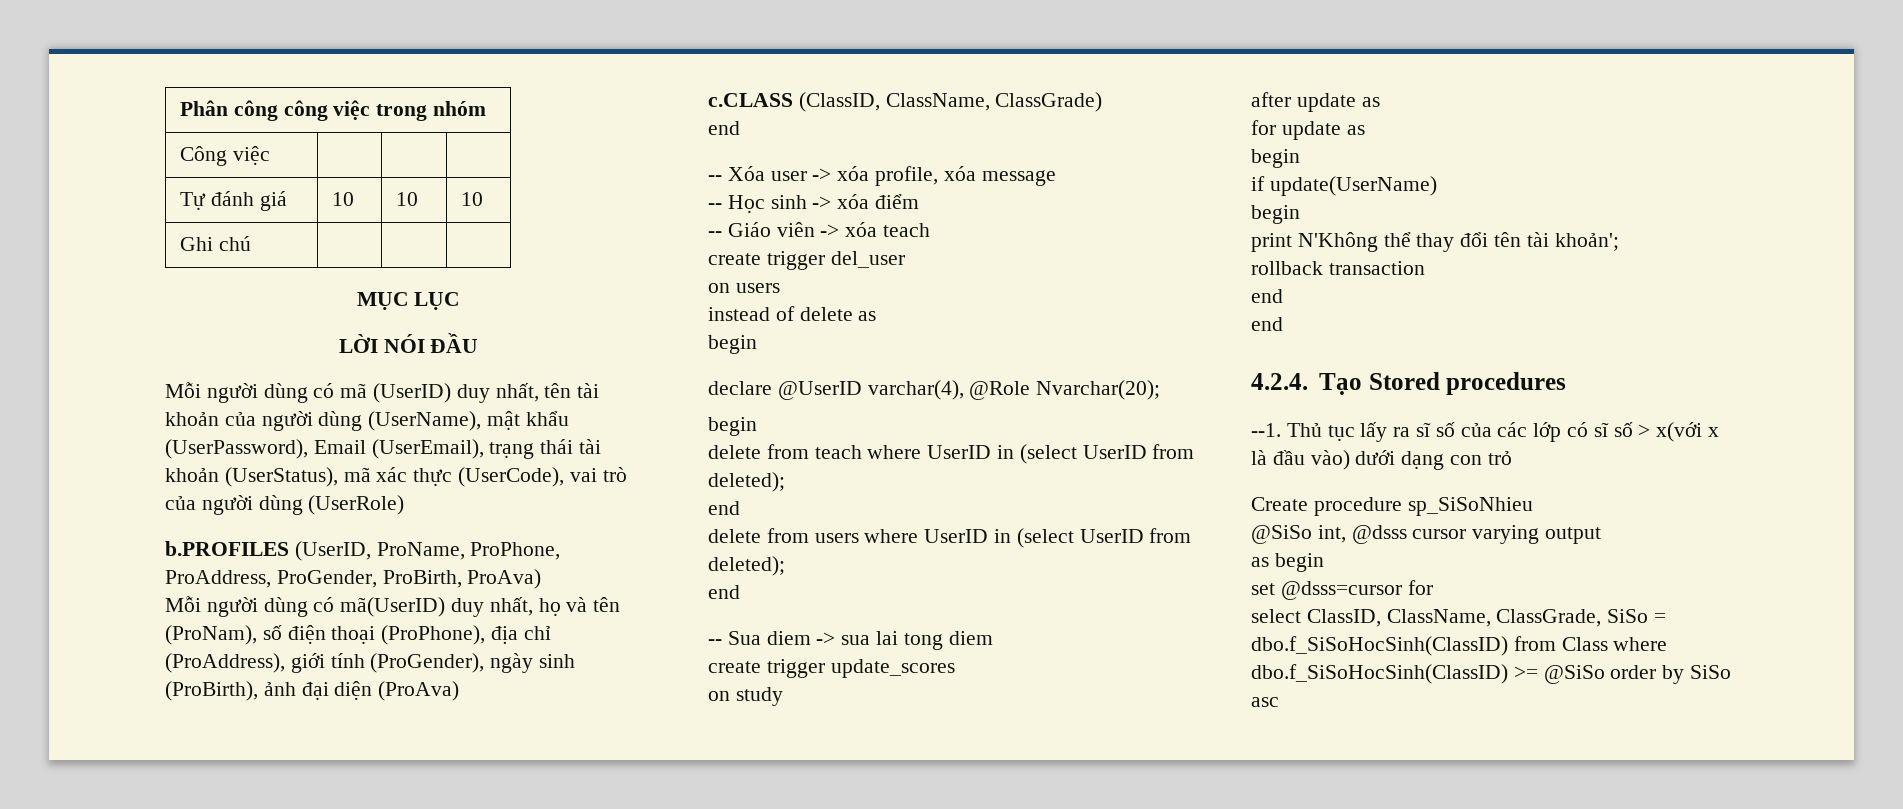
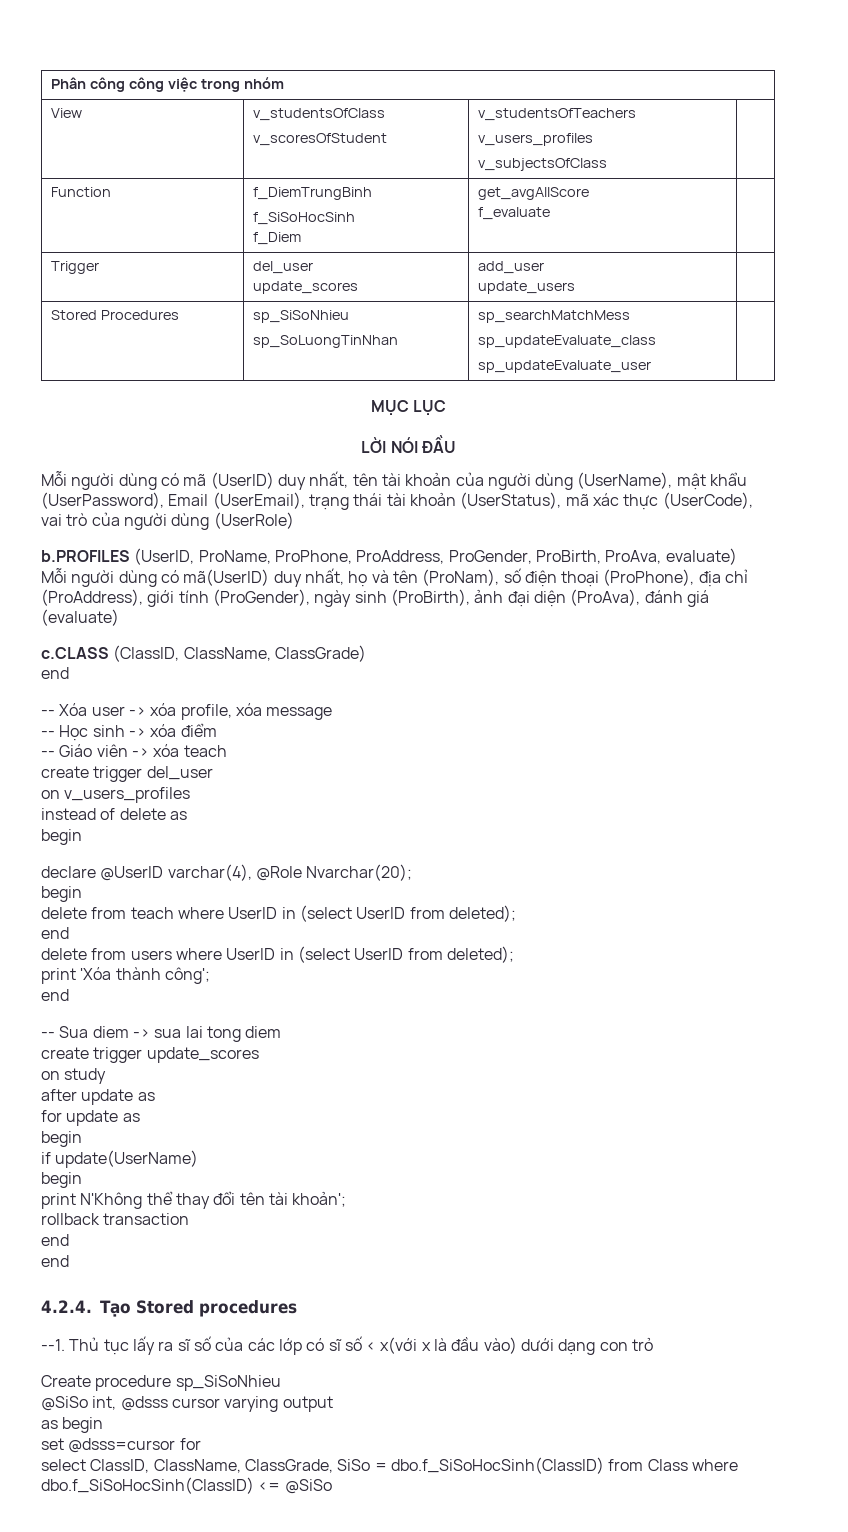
- Công việc | | |
- Tự đánh giá | 10 | 10 | 10
- Ghi chú | | |
+ View | v_studentsOfClass
+ v_scoresOfStudent | v_studentsOfTeachers
+ v_users_profiles
+ v_subjectsOfClass |
+ Function | f_DiemTrungBinh
+ f_SiSoHocSinh
+ f_Diem | get_avgAllScore
+ f_evaluate |
+ Trigger | del_user
+ update_scores | add_user
+ update_users |
+ Stored Procedures | sp_SiSoNhieu
+ sp_SoLuongTinNhan | sp_searchMatchMess
+ sp_updateEvaluate_class
+ sp_updateEvaluate_user |
- b.PROFILES (UserID, ProName, ProPhone, ProAddress, ProGender, ProBirth, ProAva)
+ b.PROFILES (UserID, ProName, ProPhone, ProAddress, ProGender, ProBirth, ProAva, evaluate)
- Mỗi người dùng có mã(UserID) duy nhất, họ và tên (ProNam), số điện thoại (ProPhone), địa chỉ (ProAddress), giới tính (ProGender), ngày sinh (ProBirth), ảnh đại diện (ProAva)
+ Mỗi người dùng có mã(UserID) duy nhất, họ và tên (ProNam), số điện thoại (ProPhone), địa chỉ (ProAddress), giới tính (ProGender), ngày sinh (ProBirth), ảnh đại diện (ProAva), đánh giá (evaluate)
- on users
+ on v_users_profiles
+ print 'Xóa thành công';
- Thủ tục lấy ra sĩ số của các lớp có sĩ số > x(với x là đầu vào) dưới dạng con trỏ
+ Thủ tục lấy ra sĩ số của các lớp có sĩ số < x(với x là đầu vào) dưới dạng con trỏ
- select ClassID, ClassName, ClassGrade, SiSo = dbo.f_SiSoHocSinh(ClassID) from Class where dbo.f_SiSoHocSinh(ClassID) >= @SiSo order by SiSo asc
+ select ClassID, ClassName, ClassGrade, SiSo = dbo.f_SiSoHocSinh(ClassID) from Class where dbo.f_SiSoHocSinh(ClassID) <= @SiSo

